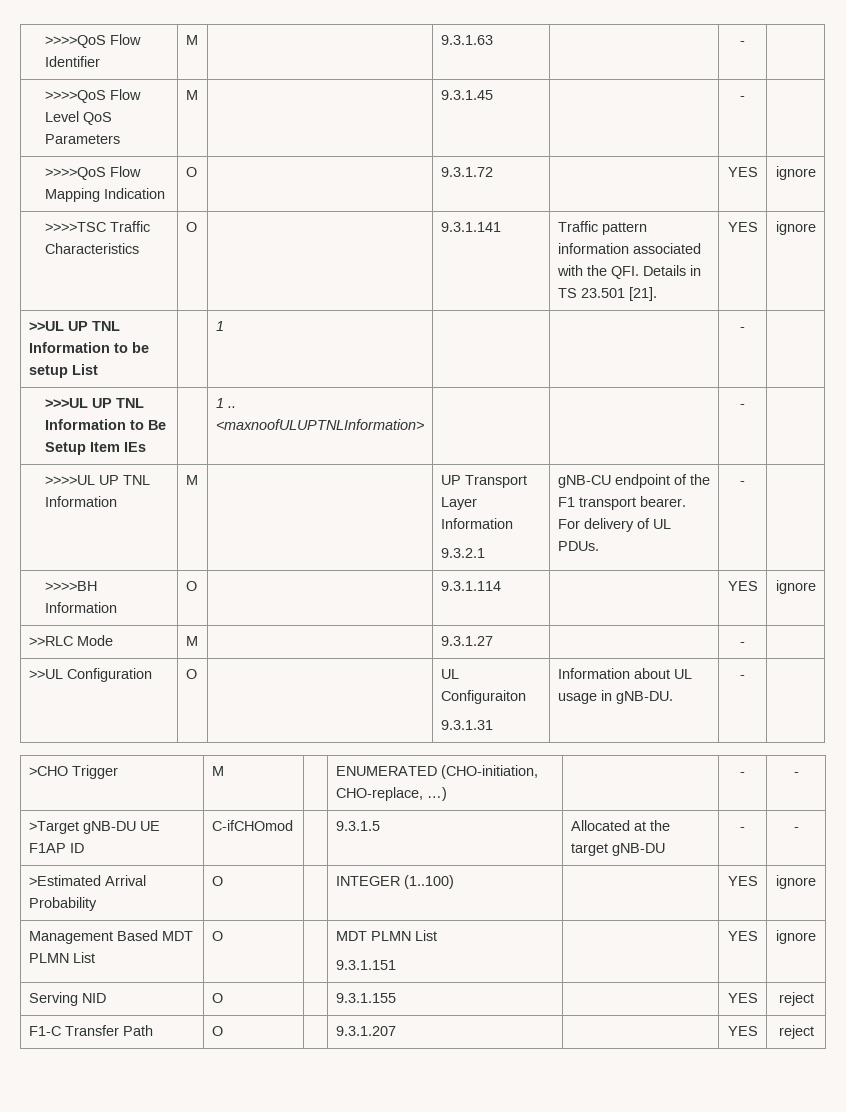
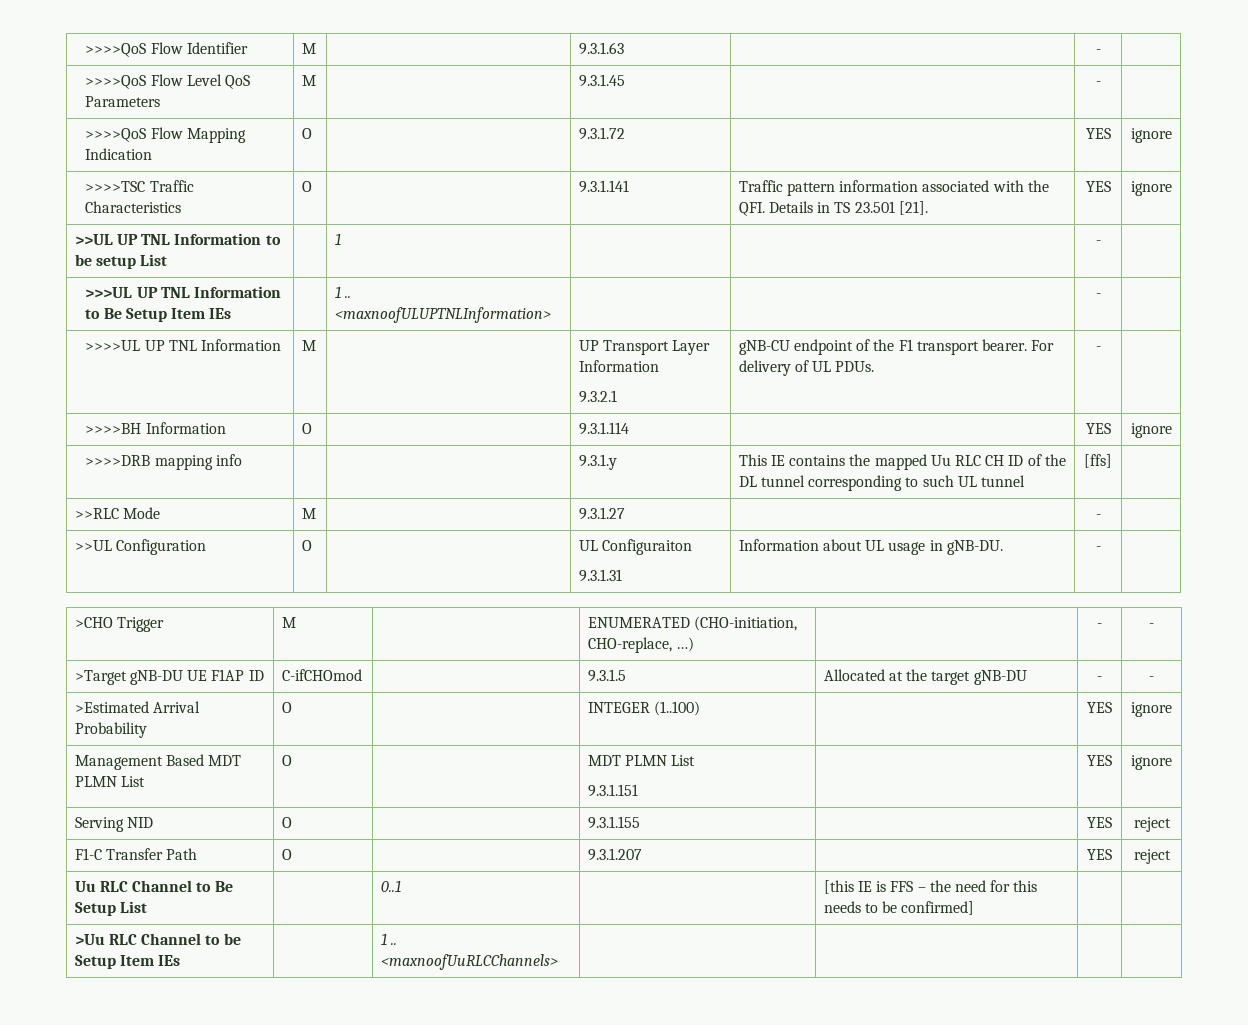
+ >>>>DRB mapping info | | | 9.3.1.y | This IE contains the mapped Uu RLC CH ID of the DL tunnel corresponding to such UL tunnel | [ffs] |
+ Uu RLC Channel to Be Setup List | | 0..1 | | [this IE is FFS – the need for this needs to be confirmed] | |
+ >Uu RLC Channel to be Setup Item IEs | | 1 .. <maxnoofUuRLCChannels> | | | |

